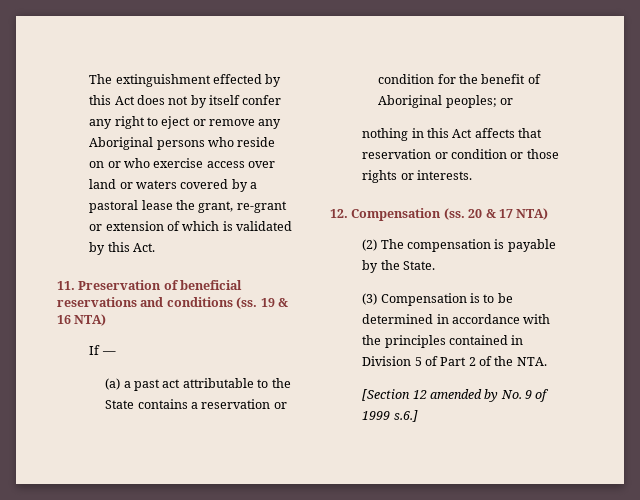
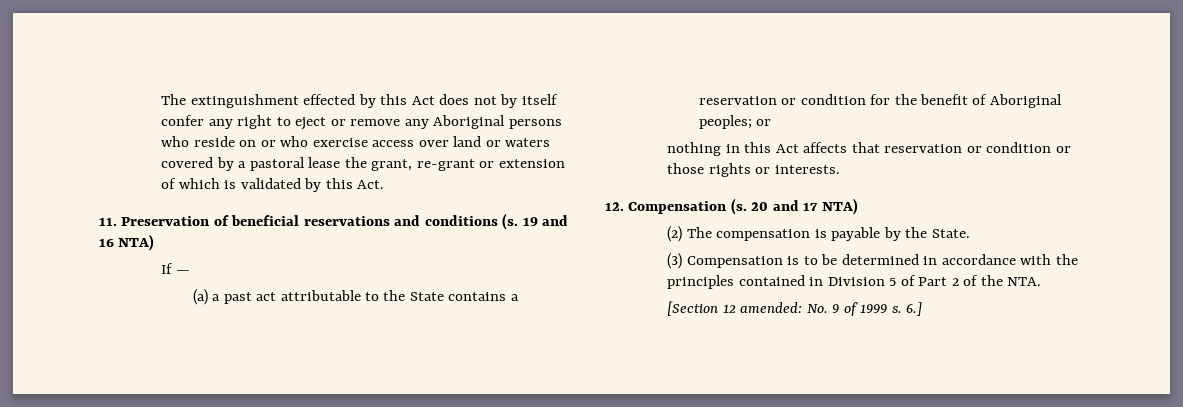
- 11. Preservation of beneficial reservations and conditions (ss. 19 & 16 NTA)
+ 11. Preservation of beneficial reservations and conditions (s. 19 and 16 NTA)
- 12. Compensation (ss. 20 & 17 NTA)
+ 12. Compensation (s. 20 and 17 NTA)
- [Section 12 amended by No. 9 of 1999 s.6.]
+ [Section 12 amended: No. 9 of 1999 s. 6.]

